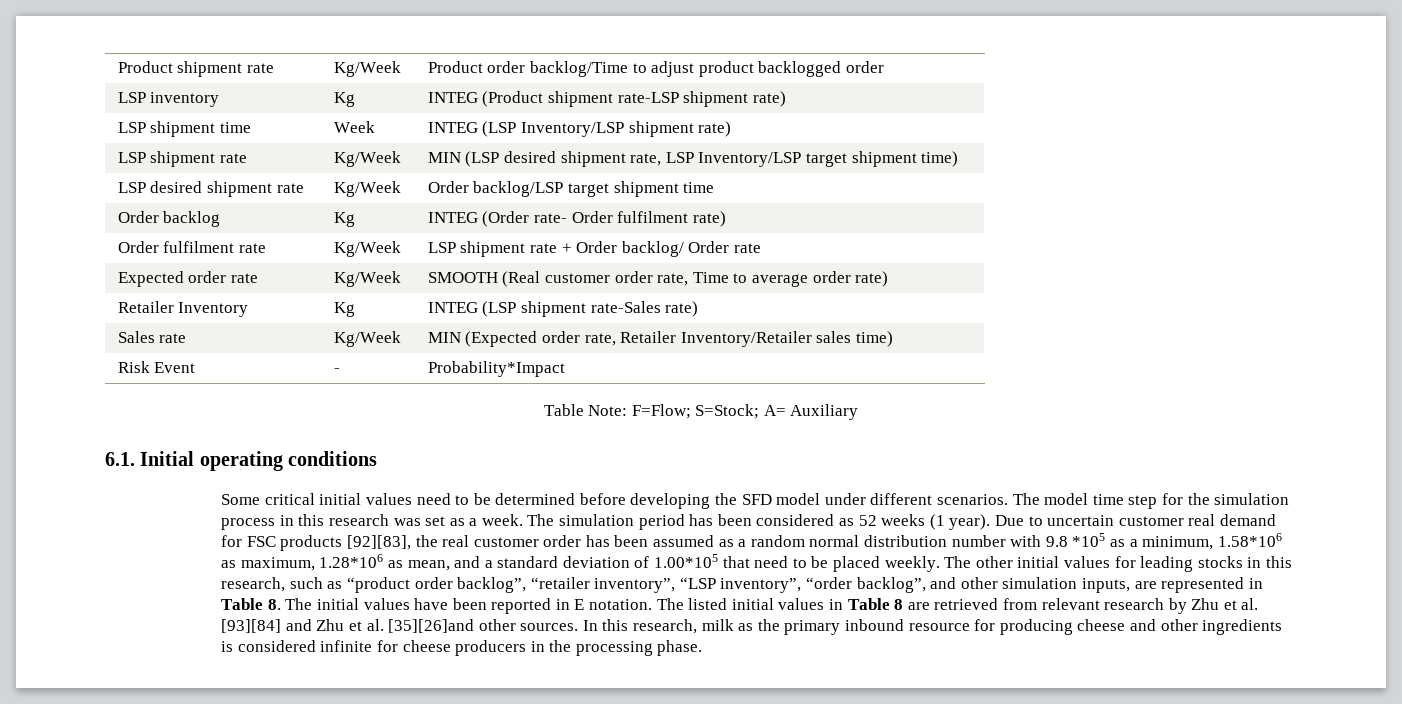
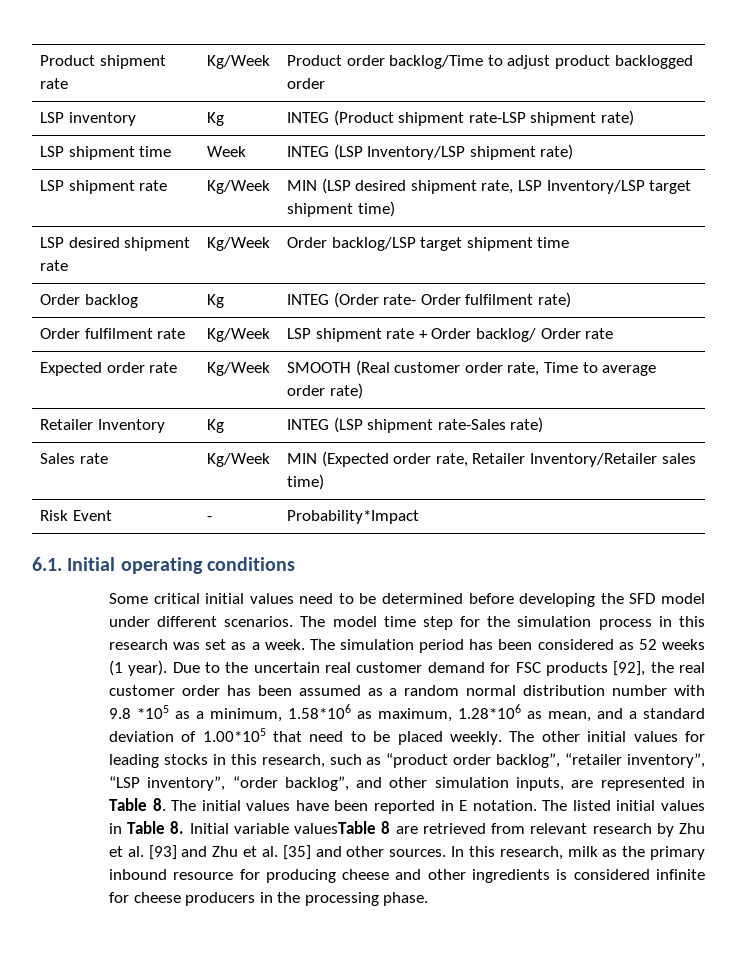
- Table Note: F=Flow; S=Stock; A= Auxiliary
- Due to uncertain customer real demand for FSC products [92][83], the real customer order has been assumed as a random normal distribution number with 9.8 *105 as a minimum, 1.58*106 as maximum, 1.28*106 as mean, and a standard deviation of 1.00*105 that need to be placed weekly.
+ Due to the uncertain real customer demand for FSC products [92], the real customer order has been assumed as a random normal distribution number with 9.8 *105 as a minimum, 1.58*106 as maximum, 1.28*106 as mean, and a standard deviation of 1.00*105 that need to be placed weekly.
- The listed initial values in Table 8 are retrieved from relevant research by Zhu et al. [93][84] and Zhu et al. [35][26]and other sources.
+ The listed initial values in Table 8. Initial variable valuesTable 8 are retrieved from relevant research by Zhu et al. [93] and Zhu et al. [35] and other sources.

